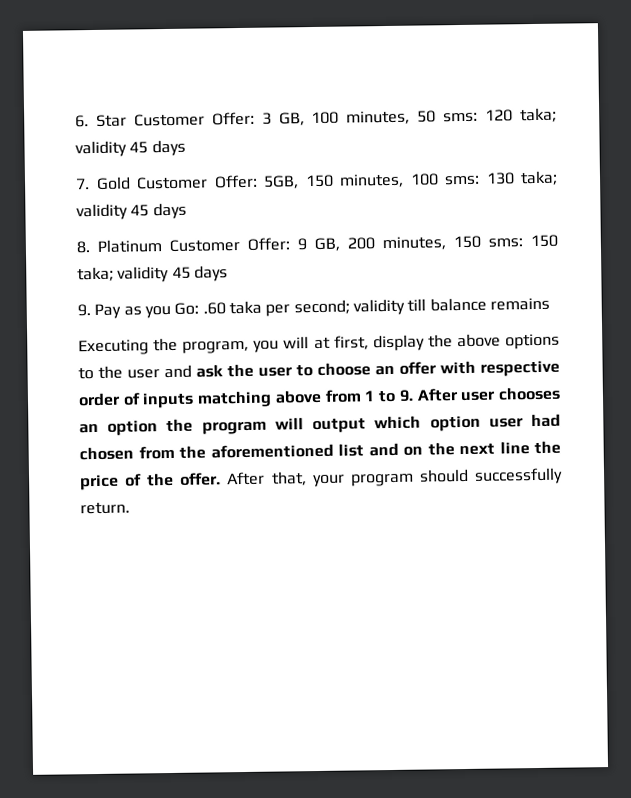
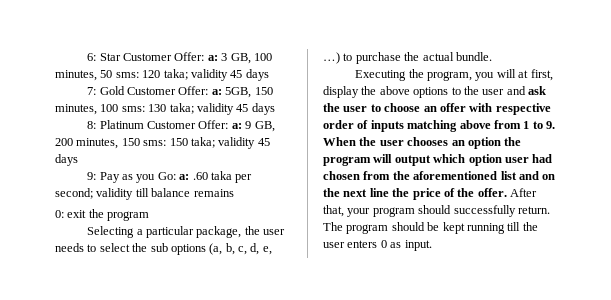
- 6. Star Customer Offer: 3 GB, 100 minutes, 50 sms: 120 taka; validity 45 days
+ 6: Star Customer Offer: a: 3 GB, 100 minutes, 50 sms: 120 taka; validity 45 days
- 7. Gold Customer Offer: 5GB, 150 minutes, 100 sms: 130 taka; validity 45 days
+ 7: Gold Customer Offer: a: 5GB, 150 minutes, 100 sms: 130 taka; validity 45 days
- 8. Platinum Customer Offer: 9 GB, 200 minutes, 150 sms: 150 taka; validity 45 days
+ 8: Platinum Customer Offer: a: 9 GB, 200 minutes, 150 sms: 150 taka; validity 45 days
- 9. Pay as you Go: .60 taka per second; validity till balance remains
+ 9: Pay as you Go: a: .60 taka per second; validity till balance remains
+ 0: exit the program
+ Selecting a particular package, the user needs to select the sub options (a, b, c, d, e, …) to purchase the actual bundle.
- Executing the program, you will at first, display the above options to the user and ask the user to choose an offer with respective order of inputs matching above from 1 to 9. After user chooses an option the program will output which option user had chosen from the aforementioned list and on the next line the price of the offer.
+ Executing the program, you will at first, display the above options to the user and ask the user to choose an offer with respective order of inputs matching above from 1 to 9. When the user chooses an option the program will output which option user had chosen from the aforementioned list and on the next line the price of the offer.
+ The program should be kept running till the user enters 0 as input.

